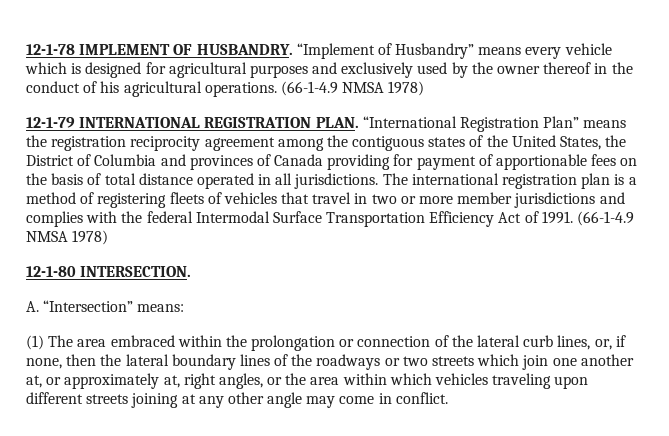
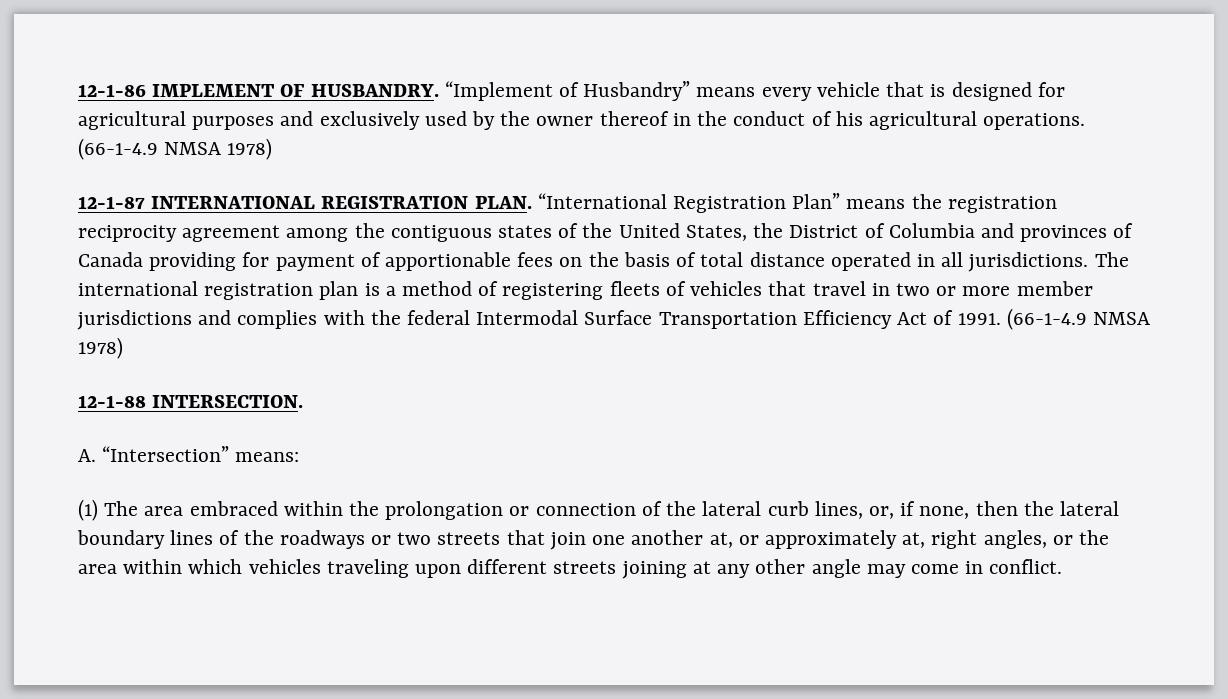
- 12-1-78 IMPLEMENT OF HUSBANDRY.
+ 12-1-86 IMPLEMENT OF HUSBANDRY.
- “Implement of Husbandry” means every vehicle which is designed for agricultural purposes and exclusively used by the owner thereof in the conduct of his agricultural operations.
+ “Implement of Husbandry” means every vehicle that is designed for agricultural purposes and exclusively used by the owner thereof in the conduct of his agricultural operations.
- 12-1-79 INTERNATIONAL REGISTRATION PLAN.
+ 12-1-87 INTERNATIONAL REGISTRATION PLAN.
- 12-1-80 INTERSECTION.
+ 12-1-88 INTERSECTION.
- (1) The area embraced within the prolongation or connection of the lateral curb lines, or, if none, then the lateral boundary lines of the roadways or two streets which join one another at, or approximately at, right angles, or the area within which vehicles traveling upon different streets joining at any other angle may come in conflict.
+ (1) The area embraced within the prolongation or connection of the lateral curb lines, or, if none, then the lateral boundary lines of the roadways or two streets that join one another at, or approximately at, right angles, or the area within which vehicles traveling upon different streets joining at any other angle may come in conflict.

